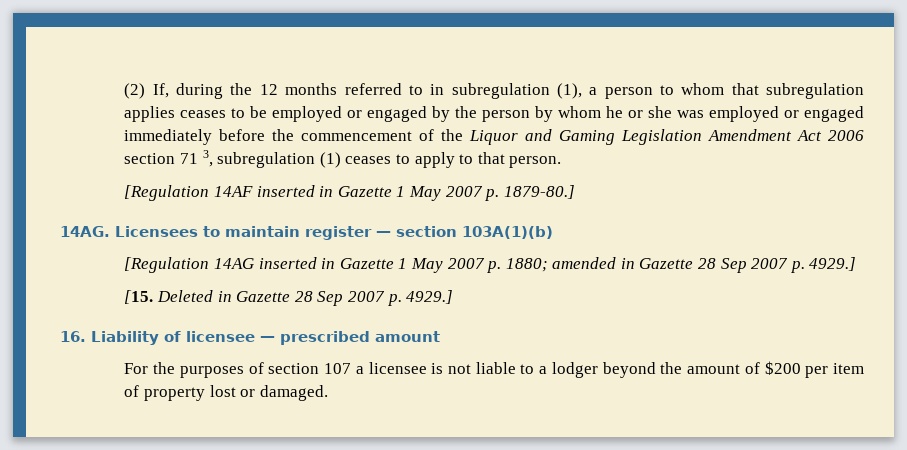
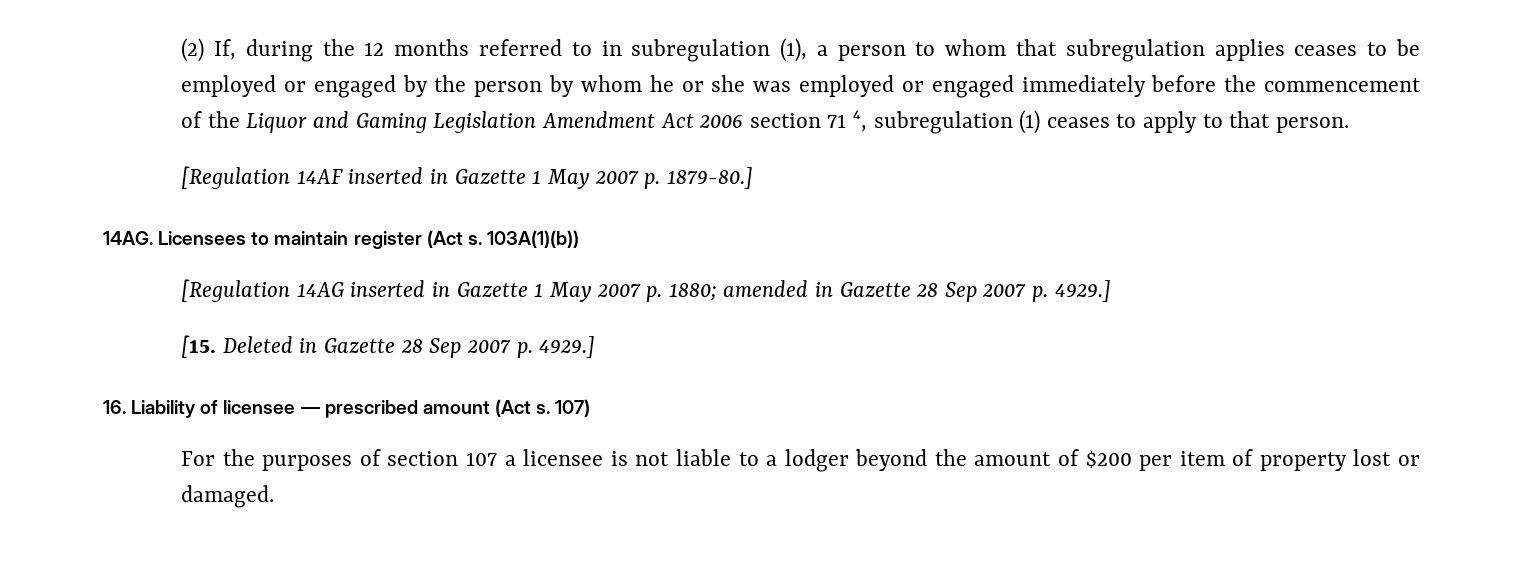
- (2) If, during the 12 months referred to in subregulation (1), a person to whom that subregulation applies ceases to be employed or engaged by the person by whom he or she was employed or engaged immediately before the commencement of the Liquor and Gaming Legislation Amendment Act 2006 section 71 3, subregulation (1) ceases to apply to that person.
+ (2) If, during the 12 months referred to in subregulation (1), a person to whom that subregulation applies ceases to be employed or engaged by the person by whom he or she was employed or engaged immediately before the commencement of the Liquor and Gaming Legislation Amendment Act 2006 section 71 4, subregulation (1) ceases to apply to that person.
- Licensees to maintain register — section 103A(1)(b)
+ Licensees to maintain register (Act s. 103A(1)(b))
- 16. Liability of licensee — prescribed amount
+ 16. Liability of licensee — prescribed amount (Act s. 107)

